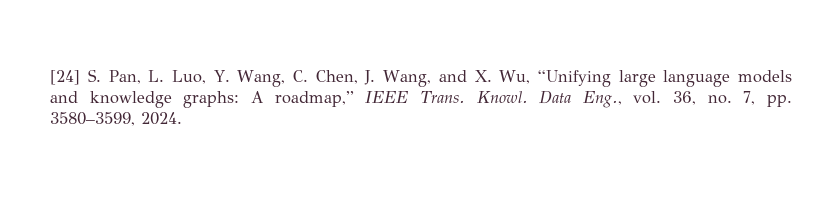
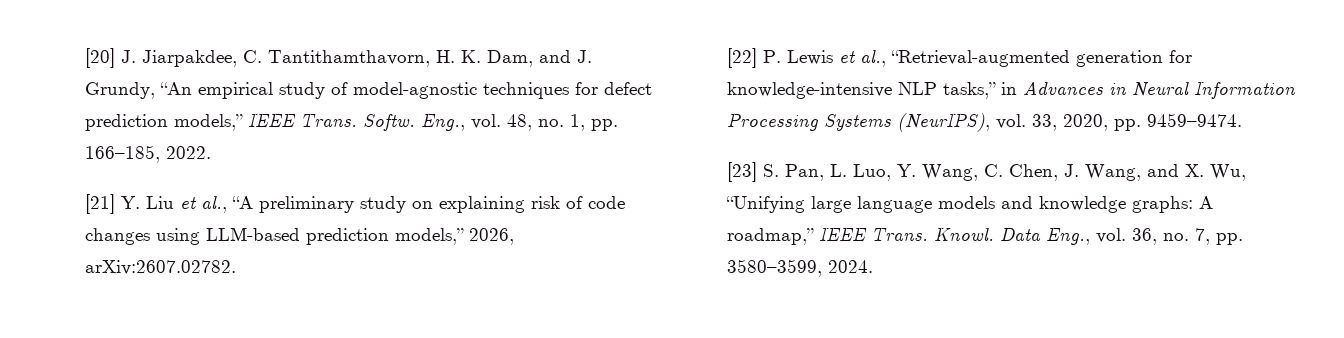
- [24] S. Pan, L. Luo, Y. Wang, C. Chen, J. Wang, and X. Wu, “Unifying large language models and knowledge graphs: A roadmap,” IEEE Trans.
+ [20] J. Jiarpakdee, C. Tantithamthavorn, H. K. Dam, and J. Grundy, “An empirical study of model-agnostic techniques for defect prediction models,” IEEE Trans. Softw. Eng., vol. 48, no. 1, pp. 166–185, 2022.
+ [21] Y. Liu et al., “A preliminary study on explaining risk of code changes using LLM-based prediction models,” 2026, arXiv:2607.02782.
+ [22] P. Lewis et al., “Retrieval-augmented generation for knowledge-intensive NLP tasks,” in Advances in Neural Information Processing Systems (NeurIPS), vol. 33, 2020, pp. 9459–9474.
+ [23] S. Pan, L. Luo, Y. Wang, C. Chen, J. Wang, and X. Wu, “Unifying large language models and knowledge graphs: A roadmap,” IEEE Trans.

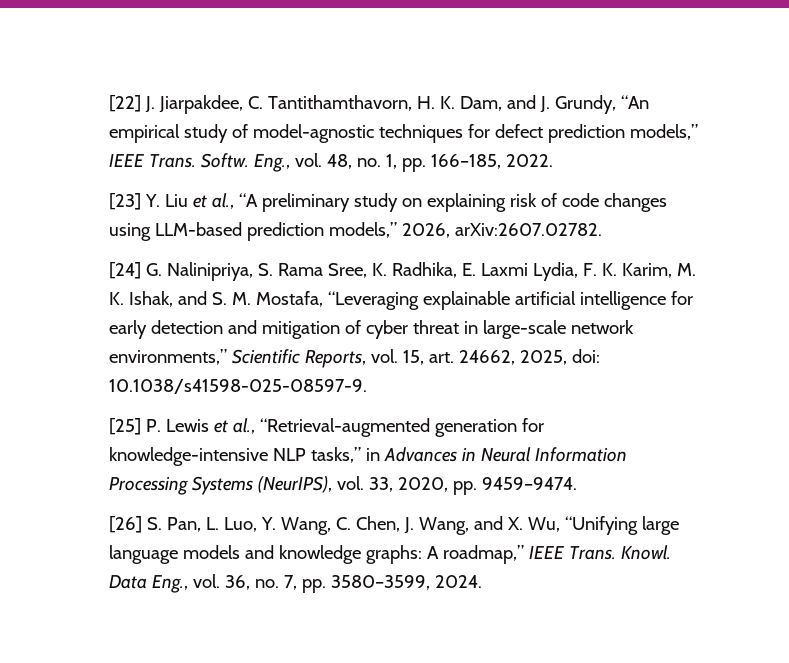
- [20] J. Jiarpakdee, C. Tantithamthavorn, H. K. Dam, and J. Grundy, “An empirical study of model-agnostic techniques for defect prediction models,” IEEE Trans.
+ [22] J. Jiarpakdee, C. Tantithamthavorn, H. K. Dam, and J. Grundy, “An empirical study of model-agnostic techniques for defect prediction models,” IEEE Trans.
- [21] Y. Liu et al., “A preliminary study on explaining risk of code changes using LLM-based prediction models,” 2026, arXiv:2607.02782.
+ [23] Y. Liu et al., “A preliminary study on explaining risk of code changes using LLM-based prediction models,” 2026, arXiv:2607.02782.
- [22] P. Lewis et al., “Retrieval-augmented generation for knowledge-intensive NLP tasks,” in Advances in Neural Information Processing Systems (NeurIPS), vol. 33, 2020, pp. 9459–9474.
+ [24] G. Nalinipriya, S. Rama Sree, K. Radhika, E. Laxmi Lydia, F. K. Karim, M. K. Ishak, and S. M. Mostafa, “Leveraging explainable artificial intelligence for early detection and mitigation of cyber threat in large-scale network environments,” Scientific Reports, vol. 15, art. 24662, 2025, doi: 10.1038/s41598-025-08597-9.
+ [25] P. Lewis et al., “Retrieval-augmented generation for knowledge-intensive NLP tasks,” in Advances in Neural Information Processing Systems (NeurIPS), vol. 33, 2020, pp. 9459–9474.
- [23] S. Pan, L. Luo, Y. Wang, C. Chen, J. Wang, and X. Wu, “Unifying large language models and knowledge graphs: A roadmap,” IEEE Trans.
+ [26] S. Pan, L. Luo, Y. Wang, C. Chen, J. Wang, and X. Wu, “Unifying large language models and knowledge graphs: A roadmap,” IEEE Trans.

